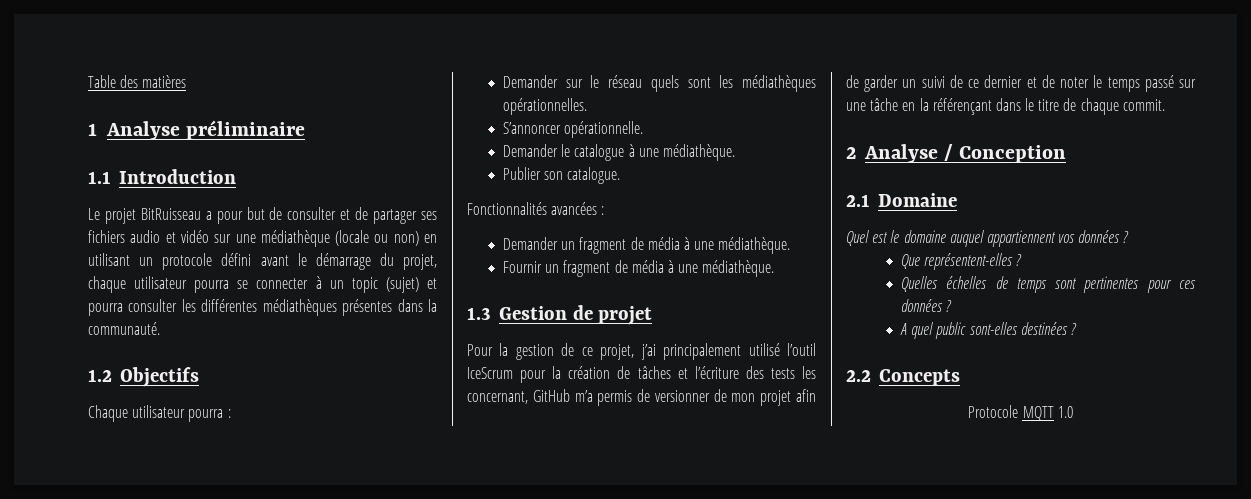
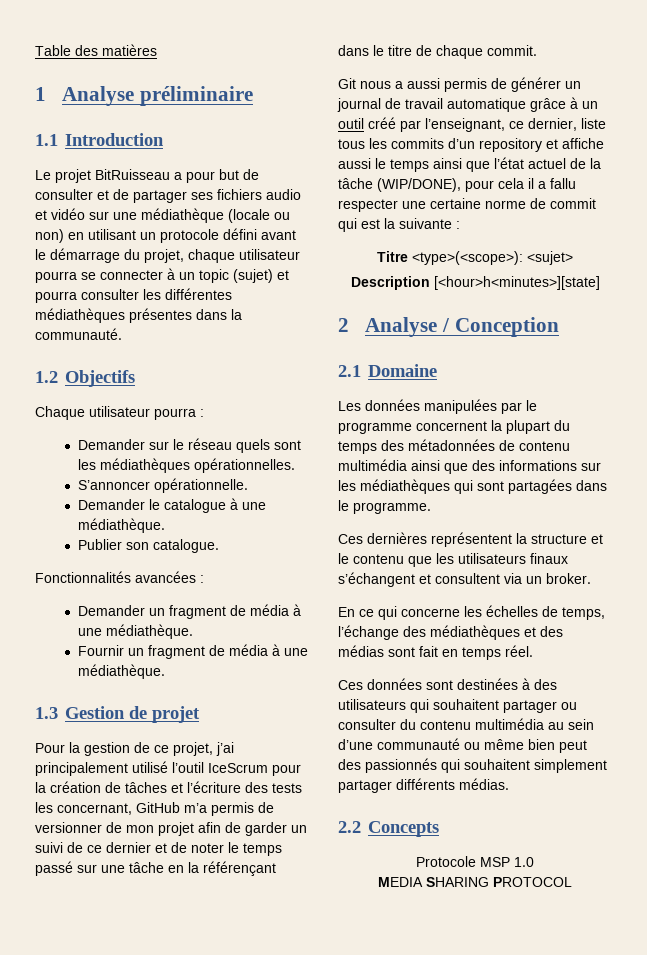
+ Git nous a aussi permis de générer un journal de travail automatique grâce à un outil créé par l’enseignant, ce dernier, liste tous les commits d’un repository et affiche aussi le temps ainsi que l’état actuel de la tâche (WIP/DONE), pour cela il a fallu respecter une certaine norme de commit qui est la suivante :
+ Titre <type>(<scope>): <sujet>
+ Description [<hour>h<minutes>][state]
- Quel est le domaine auquel appartiennent vos données ?
- Que représentent-elles ?
- Quelles échelles de temps sont pertinentes pour ces données ?
- A quel public sont-elles destinées ?
+ Les données manipulées par le programme concernent la plupart du temps des métadonnées de contenu multimédia ainsi que des informations sur les médiathèques qui sont partagées dans le programme.
+ Ces dernières représentent la structure et le contenu que les utilisateurs finaux s’échangent et consultent via un broker.
+ En ce qui concerne les échelles de temps, l’échange des médiathèques et des médias sont fait en temps réel.
+ Ces données sont destinées à des utilisateurs qui souhaitent partager ou consulter du contenu multimédia au sein d’une communauté ou même bien peut des passionnés qui souhaitent simplement partager différents médias.
- Protocole MQTT 1.0
+ Protocole MSP 1.0
+ MEDIA SHARING PROTOCOL

